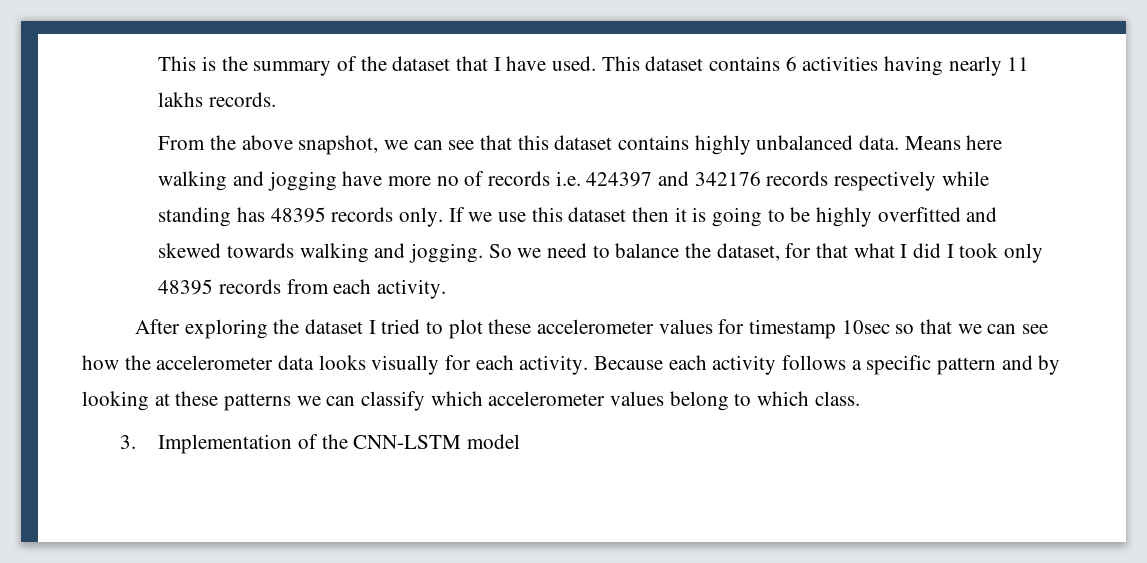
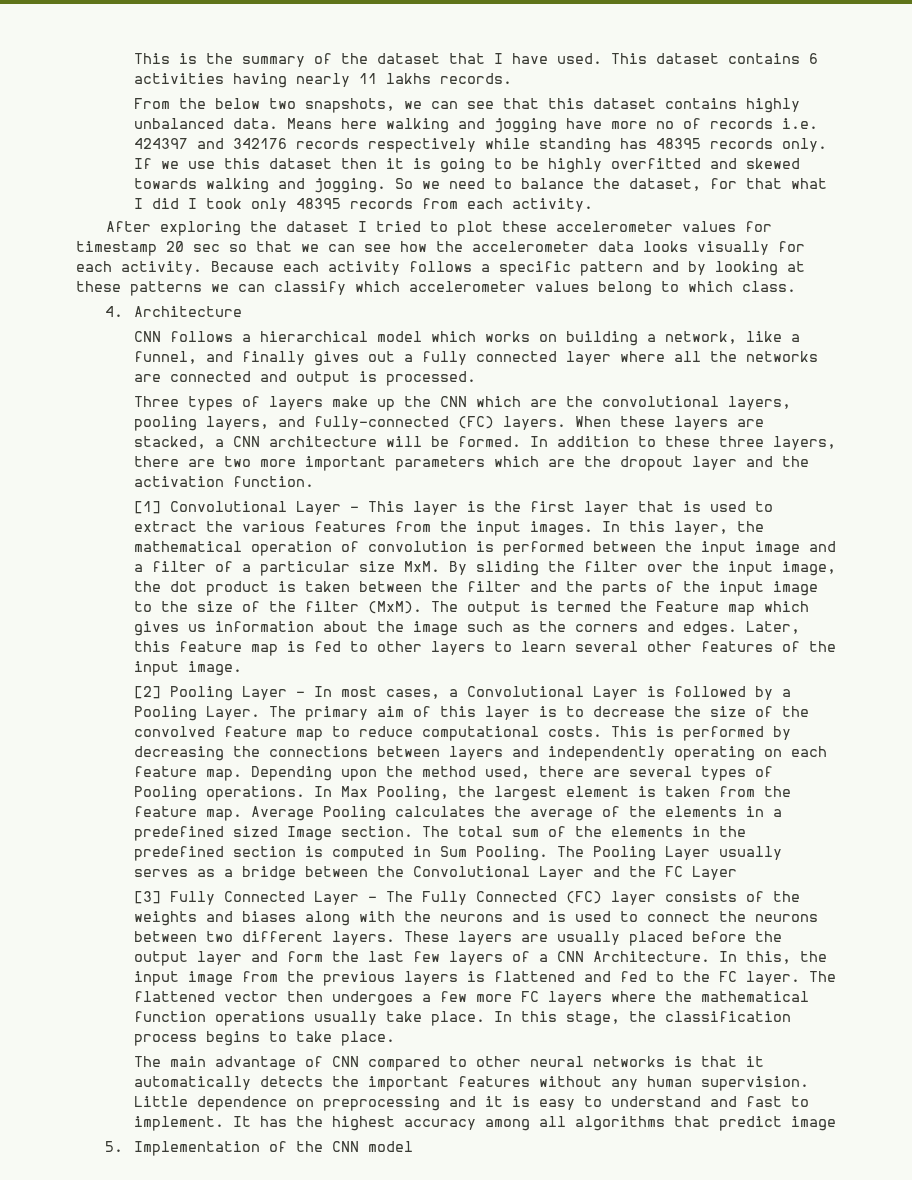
- From the above snapshot, we can see that this dataset contains highly unbalanced data.
+ From the below two snapshots, we can see that this dataset contains highly unbalanced data.
- After exploring the dataset I tried to plot these accelerometer values for timestamp 10sec so that we can see how the accelerometer data looks visually for each activity.
+ After exploring the dataset I tried to plot these accelerometer values for timestamp 20 sec so that we can see how the accelerometer data looks visually for each activity.
- 3. Implementation of the CNN-LSTM model
+ 4. Architecture
+ CNN follows a hierarchical model which works on building a network, like a funnel, and finally gives out a fully connected layer where all the networks are connected and output is processed.
+ Three types of layers make up the CNN which are the convolutional layers, pooling layers, and fully-connected (FC) layers. When these layers are stacked, a CNN architecture will be formed. In addition to these three layers, there are two more important parameters which are the dropout layer and the activation function.
+ [1] Convolutional Layer - This layer is the first layer that is used to extract the various features from the input images. In this layer, the mathematical operation of convolution is performed between the input image and a filter of a particular size MxM. By sliding the filter over the input image, the dot product is taken between the filter and the parts of the input image to the size of the filter (MxM). The output is termed the Feature map which gives us information about the image such as the corners and edges. Later, this feature map is fed to other layers to learn several other features of the input image.
+ [2] Pooling Layer - In most cases, a Convolutional Layer is followed by a Pooling Layer. The primary aim of this layer is to decrease the size of the convolved feature map to reduce computational costs. This is performed by decreasing the connections between layers and independently operating on each feature map. Depending upon the method used, there are several types of Pooling operations. In Max Pooling, the largest element is taken from the feature map. Average Pooling calculates the average of the elements in a predefined sized Image section. The total sum of the elements in the predefined section is computed in Sum Pooling. The Pooling Layer usually serves as a bridge between the Convolutional Layer and the FC Layer
+ [3] Fully Connected Layer - The Fully Connected (FC) layer consists of the weights and biases along with the neurons and is used to connect the neurons between two different layers. These layers are usually placed before the output layer and form the last few layers of a CNN Architecture. In this, the input image from the previous layers is flattened and fed to the FC layer. The flattened vector then undergoes a few more FC layers where the mathematical function operations usually take place. In this stage, the classification process begins to take place.
+ The main advantage of CNN compared to other neural networks is that it automatically detects the important features without any human supervision. Little dependence on preprocessing and it is easy to understand and fast to implement. It has the highest accuracy among all algorithms that predict image
+ 5. Implementation of the CNN model

